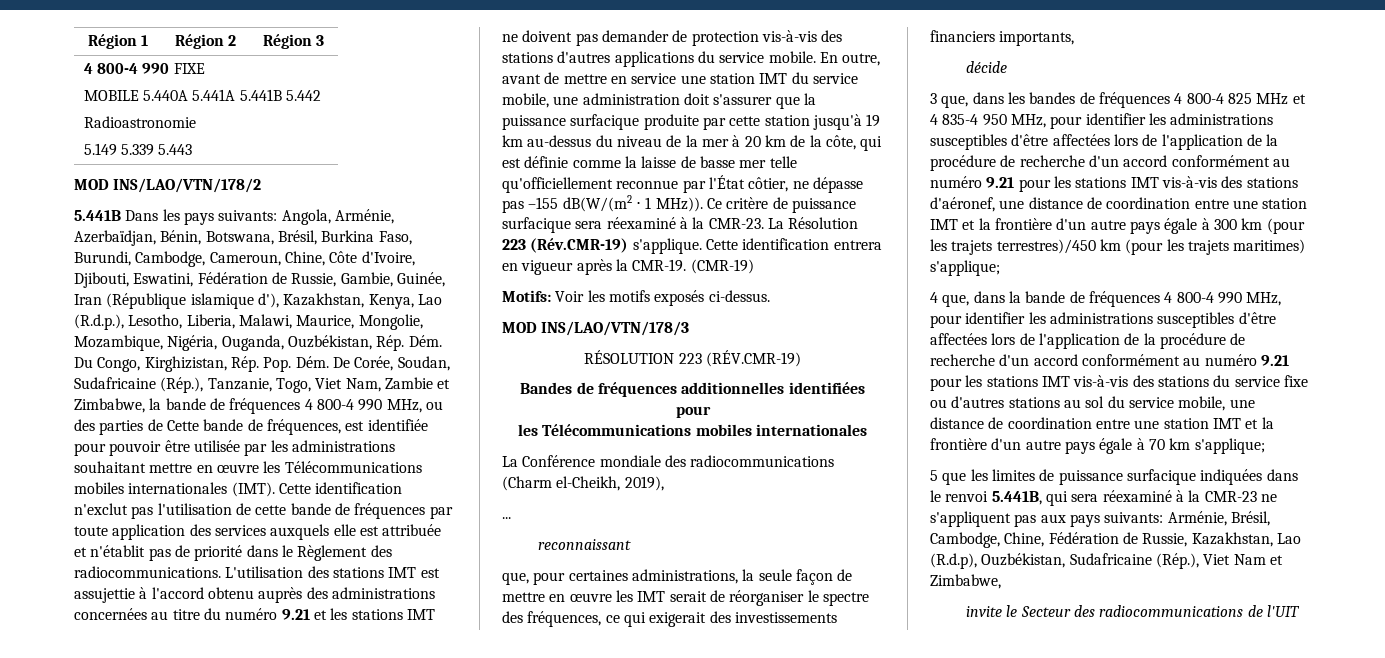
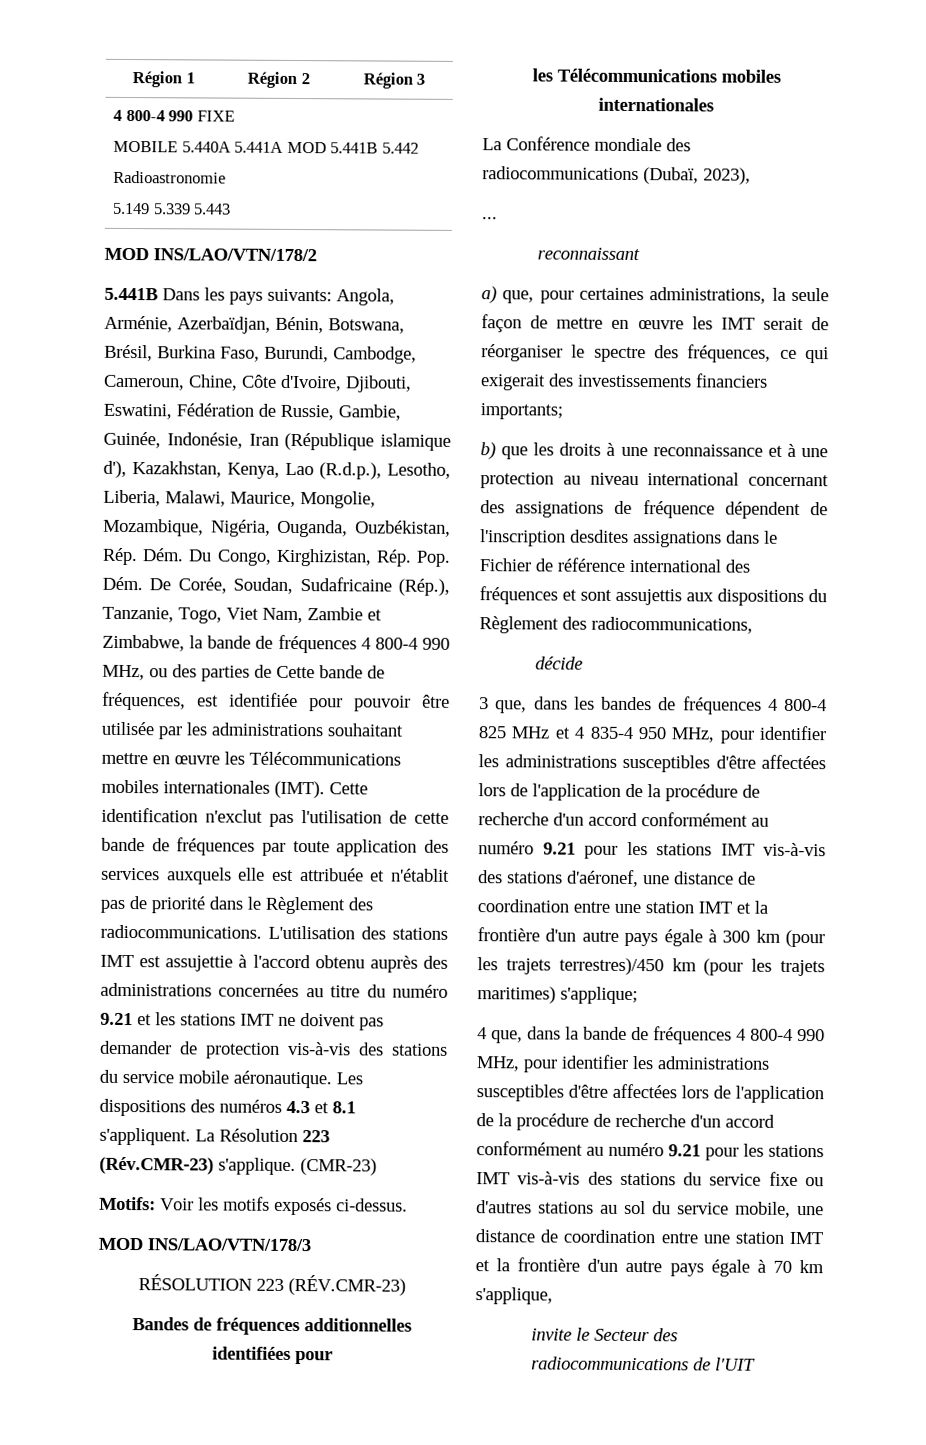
  4 800-4 990 FIXE
- MOBILE 5.440A 5.441A 5.441B 5.442
+ MOBILE 5.440A 5.441A MOD 5.441B 5.442
- Angola, Arménie, Azerbaïdjan, Bénin, Botswana, Brésil, Burkina Faso, Burundi, Cambodge, Cameroun, Chine, Côte d'Ivoire, Djibouti, Eswatini, Fédération de Russie, Gambie, Guinée, Iran (République islamique d'), Kazakhstan, Kenya, Lao (R.d.p.), Lesotho, Liberia, Malawi, Maurice, Mongolie, Mozambique, Nigéria, Ouganda, Ouzbékistan, Rép. Dém. Du Congo, Kirghizistan, Rép. Pop. Dém. De Corée, Soudan, Sudafricaine (Rép.), Tanzanie, Togo, Viet Nam, Zambie et Zimbabwe, la bande de fréquences 4 800-4 990 MHz, ou des parties de Cette bande de fréquences, est identifiée pour pouvoir être utilisée par les administrations souhaitant mettre en œuvre les Télécommunications mobiles internationales (IMT).
+ Angola, Arménie, Azerbaïdjan, Bénin, Botswana, Brésil, Burkina Faso, Burundi, Cambodge, Cameroun, Chine, Côte d'Ivoire, Djibouti, Eswatini, Fédération de Russie, Gambie, Guinée, Indonésie, Iran (République islamique d'), Kazakhstan, Kenya, Lao (R.d.p.), Lesotho, Liberia, Malawi, Maurice, Mongolie, Mozambique, Nigéria, Ouganda, Ouzbékistan, Rép. Dém. Du Congo, Kirghizistan, Rép. Pop. Dém. De Corée, Soudan, Sudafricaine (Rép.), Tanzanie, Togo, Viet Nam, Zambie et Zimbabwe, la bande de fréquences 4 800-4 990 MHz, ou des parties de Cette bande de fréquences, est identifiée pour pouvoir être utilisée par les administrations souhaitant mettre en œuvre les Télécommunications mobiles internationales (IMT).
- L'utilisation des stations IMT est assujettie à l'accord obtenu auprès des administrations concernées au titre du numéro 9.21 et les stations IMT ne doivent pas demander de protection vis-à-vis des stations d'autres applications du service mobile. En outre, avant de mettre en service une station IMT du service mobile, une administration doit s'assurer que la puissance surfacique produite par cette station jusqu'à 19 km au-dessus du niveau de la mer à 20 km de la côte, qui est définie comme la laisse de basse mer telle qu'officiellement reconnue par l'État côtier, ne dépasse pas –155 dB(W/(m2 ⋅ 1 MHz)). Ce critère de puissance surfacique sera réexaminé à la CMR-23. La Résolution 223 (Rév.CMR-19) s'applique. Cette identification entrera en vigueur après la CMR-19. (CMR-19)
+ L'utilisation des stations IMT est assujettie à l'accord obtenu auprès des administrations concernées au titre du numéro 9.21 et les stations IMT ne doivent pas demander de protection vis-à-vis des stations du service mobile aéronautique. Les dispositions des numéros 4.3 et 8.1 s'appliquent. La Résolution 223 (Rév.CMR-23) s'applique. (CMR-23)
- RÉSOLUTION 223 (RÉV.CMR-19)
+ RÉSOLUTION 223 (RÉV.CMR-23)
- La Conférence mondiale des radiocommunications (Charm el-Cheikh, 2019),
+ La Conférence mondiale des radiocommunications (Dubaï, 2023),
- que, pour certaines administrations, la seule façon de mettre en œuvre les IMT serait de réorganiser le spectre des fréquences, ce qui exigerait des investissements financiers importants,
+ a) que, pour certaines administrations, la seule façon de mettre en œuvre les IMT serait de réorganiser le spectre des fréquences, ce qui exigerait des investissements financiers importants;
+ b) que les droits à une reconnaissance et à une protection au niveau international concernant des assignations de fréquence dépendent de l'inscription desdites assignations dans le Fichier de référence international des fréquences et sont assujettis aux dispositions du Règlement des radiocommunications,
- 4 que, dans la bande de fréquences 4 800-4 990 MHz, pour identifier les administrations susceptibles d'être affectées lors de l'application de la procédure de recherche d'un accord conformément au numéro 9.21 pour les stations IMT vis-à-vis des stations du service fixe ou d'autres stations au sol du service mobile, une distance de coordination entre une station IMT et la frontière d'un autre pays égale à 70 km s'applique;
- 5 que les limites de puissance surfacique indiquées dans le renvoi 5.441B, qui sera réexaminé à la CMR-23 ne s'appliquent pas aux pays suivants: Arménie, Brésil, Cambodge, Chine, Fédération de Russie, Kazakhstan, Lao (R.d.p), Ouzbékistan, Sudafricaine (Rép.), Viet Nam et Zimbabwe,
+ 4 que, dans la bande de fréquences 4 800-4 990 MHz, pour identifier les administrations susceptibles d'être affectées lors de l'application de la procédure de recherche d'un accord conformément au numéro 9.21 pour les stations IMT vis-à-vis des stations du service fixe ou d'autres stations au sol du service mobile, une distance de coordination entre une station IMT et la frontière d'un autre pays égale à 70 km s'applique,

